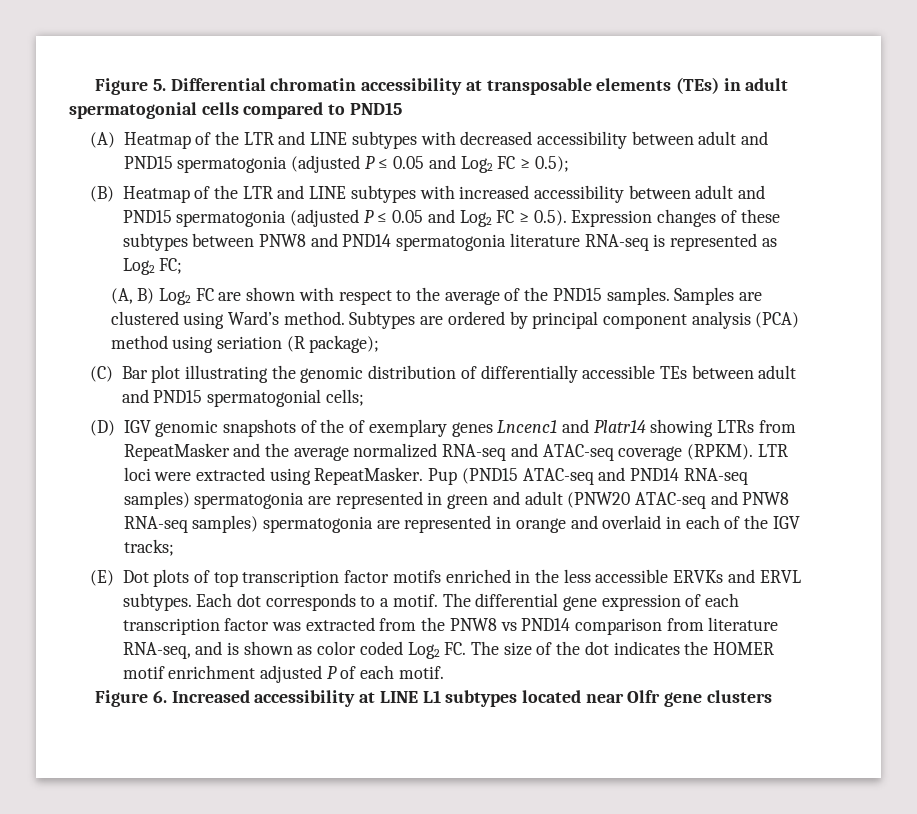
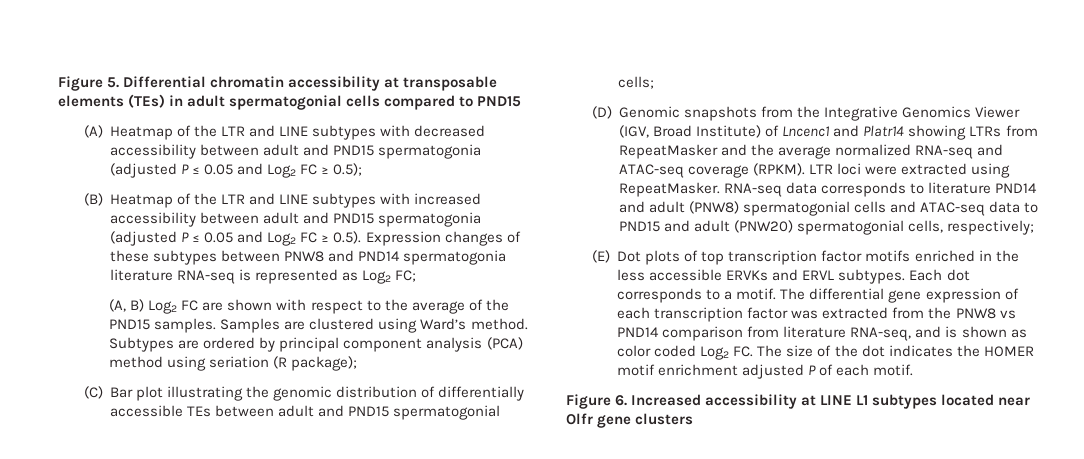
- (D) IGV genomic snapshots of the of exemplary genes Lncenc1 and Platr14 showing LTRs from RepeatMasker and the average normalized RNA-seq and ATAC-seq coverage (RPKM).
+ (D) Genomic snapshots from the Integrative Genomics Viewer (IGV, Broad Institute) of Lncenc1 and Platr14 showing LTRs from RepeatMasker and the average normalized RNA-seq and ATAC-seq coverage (RPKM).
- Pup (PND15 ATAC-seq and PND14 RNA-seq samples) spermatogonia are represented in green and adult (PNW20 ATAC-seq and PNW8 RNA-seq samples) spermatogonia are represented in orange and overlaid in each of the IGV tracks;
+ RNA-seq data corresponds to literature PND14 and adult (PNW8) spermatogonial cells and ATAC-seq data to PND15 and adult (PNW20) spermatogonial cells, respectively;

